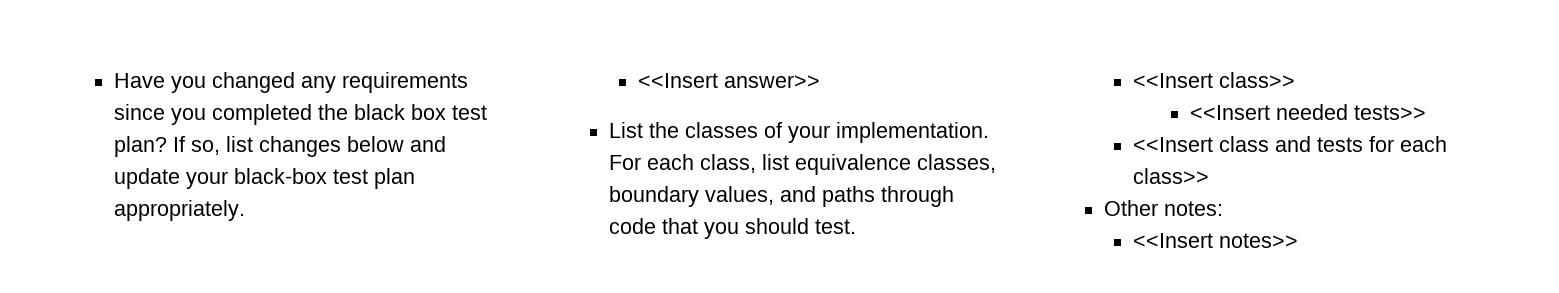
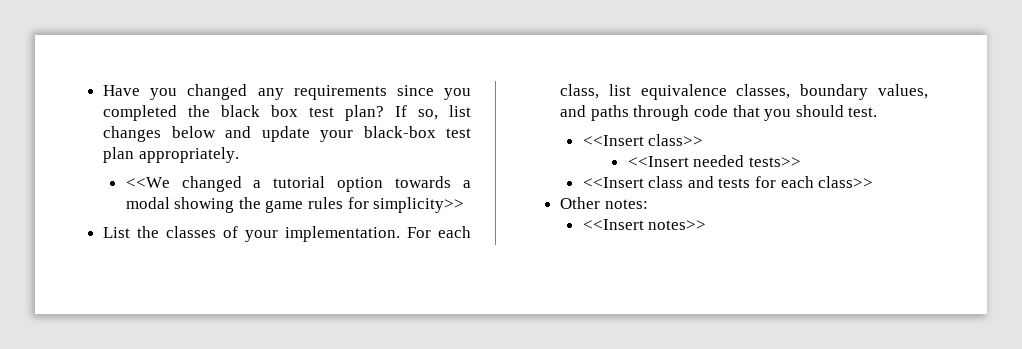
- <<Insert answer>>
+ <<We changed a tutorial option towards a modal showing the game rules for simplicity>>

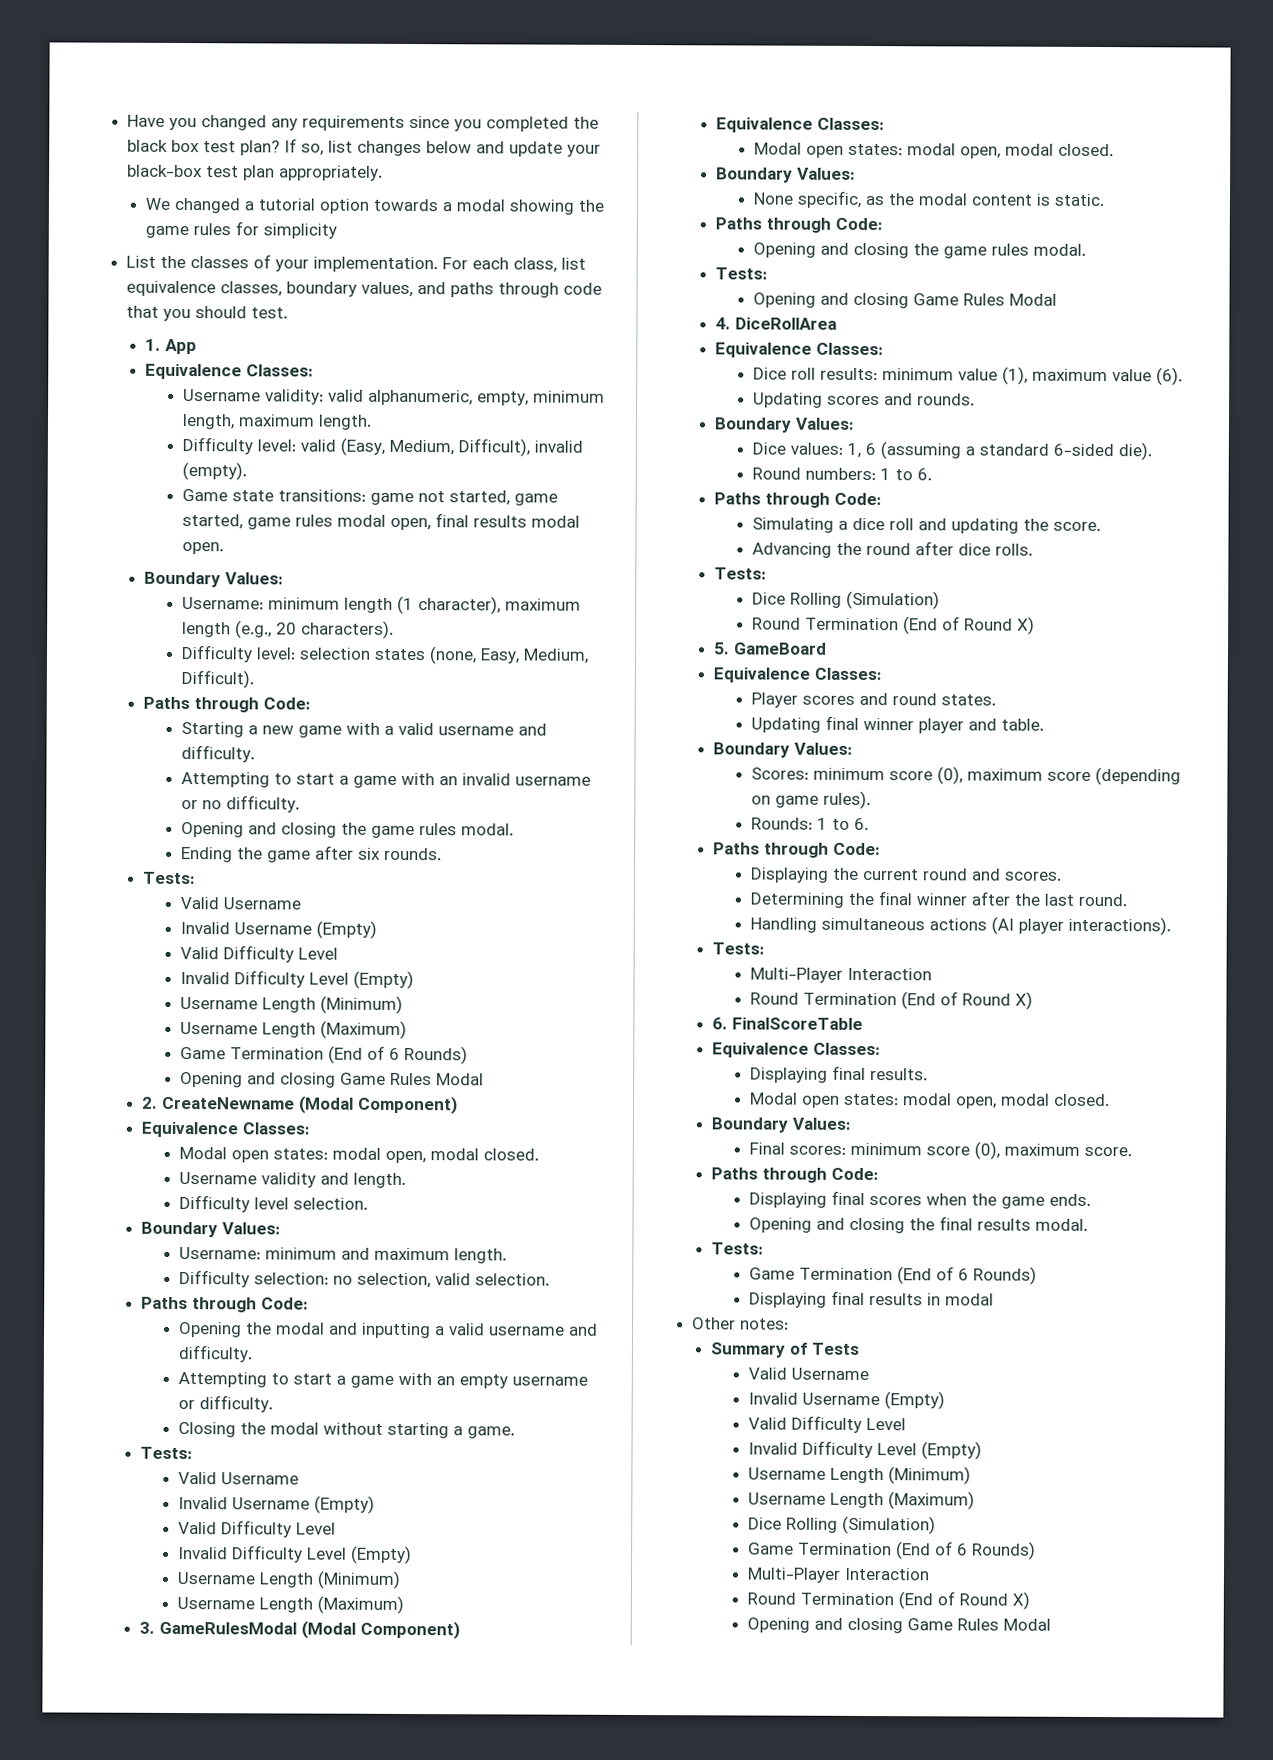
- <<We changed a tutorial option towards a modal showing the game rules for simplicity>>
+ We changed a tutorial option towards a modal showing the game rules for simplicity
- <<Insert class>>
- <<Insert needed tests>>
- <<Insert class and tests for each class>>
+ 1. App
+ Equivalence Classes:
+ Username validity: valid alphanumeric, empty, minimum length, maximum length.
+ Difficulty level: valid (Easy, Medium, Difficult), invalid (empty).
+ Game state transitions: game not started, game started, game rules modal open, final results modal open.
+ Boundary Values:
+ Username: minimum length (1 character), maximum length (e.g., 20 characters).
+ Difficulty level: selection states (none, Easy, Medium, Difficult).
+ Paths through Code:
+ Starting a new game with a valid username and difficulty.
+ Attempting to start a game with an invalid username or no difficulty.
+ Opening and closing the game rules modal.
+ Ending the game after six rounds.
+ Tests:
+ Valid Username
+ Invalid Username (Empty)
+ Valid Difficulty Level
+ Invalid Difficulty Level (Empty)
+ Username Length (Minimum)
+ Username Length (Maximum)
+ Game Termination (End of 6 Rounds)
+ Opening and closing Game Rules Modal
+ 2. CreateNewname (Modal Component)
+ Equivalence Classes:
+ Modal open states: modal open, modal closed.
+ Username validity and length.
+ Difficulty level selection.
+ Boundary Values:
+ Username: minimum and maximum length.
+ Difficulty selection: no selection, valid selection.
+ Paths through Code:
+ Opening the modal and inputting a valid username and difficulty.
+ Attempting to start a game with an empty username or difficulty.
+ Closing the modal without starting a game.
+ Tests:
+ Valid Username
+ Invalid Username (Empty)
+ Valid Difficulty Level
+ Invalid Difficulty Level (Empty)
+ Username Length (Minimum)
+ Username Length (Maximum)
+ 3. GameRulesModal (Modal Component)
+ Equivalence Classes:
+ Modal open states: modal open, modal closed.
+ Boundary Values:
+ None specific, as the modal content is static.
+ Paths through Code:
+ Opening and closing the game rules modal.
+ Tests:
+ Opening and closing Game Rules Modal
+ 4. DiceRollArea
+ Equivalence Classes:
+ Dice roll results: minimum value (1), maximum value (6).
+ Updating scores and rounds.
+ Boundary Values:
+ Dice values: 1, 6 (assuming a standard 6-sided die).
+ Round numbers: 1 to 6.
+ Paths through Code:
+ Simulating a dice roll and updating the score.
+ Advancing the round after dice rolls.
+ Tests:
+ Dice Rolling (Simulation)
+ Round Termination (End of Round X)
+ 5. GameBoard
+ Equivalence Classes:
+ Player scores and round states.
+ Updating final winner player and table.
+ Boundary Values:
+ Scores: minimum score (0), maximum score (depending on game rules).
+ Rounds: 1 to 6.
+ Paths through Code:
+ Displaying the current round and scores.
+ Determining the final winner after the last round.
+ Handling simultaneous actions (AI player interactions).
+ Tests:
+ Multi-Player Interaction
+ Round Termination (End of Round X)
+ 6. FinalScoreTable
+ Equivalence Classes:
+ Displaying final results.
+ Modal open states: modal open, modal closed.
+ Boundary Values:
+ Final scores: minimum score (0), maximum score.
+ Paths through Code:
+ Displaying final scores when the game ends.
+ Opening and closing the final results modal.
+ Tests:
+ Game Termination (End of 6 Rounds)
+ Displaying final results in modal
  Other notes:
- <<Insert notes>>
+ Summary of Tests
+ Valid Username
+ Invalid Username (Empty)
+ Valid Difficulty Level
+ Invalid Difficulty Level (Empty)
+ Username Length (Minimum)
+ Username Length (Maximum)
+ Dice Rolling (Simulation)
+ Game Termination (End of 6 Rounds)
+ Multi-Player Interaction
+ Round Termination (End of Round X)
+ Opening and closing Game Rules Modal

